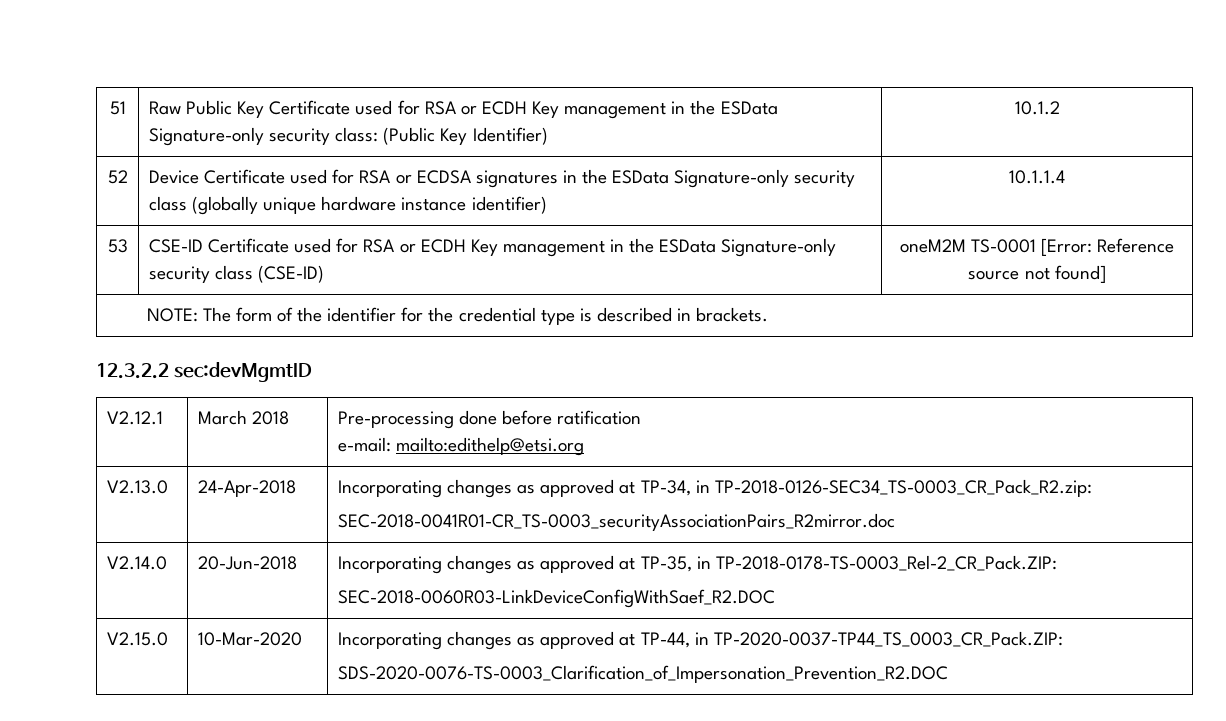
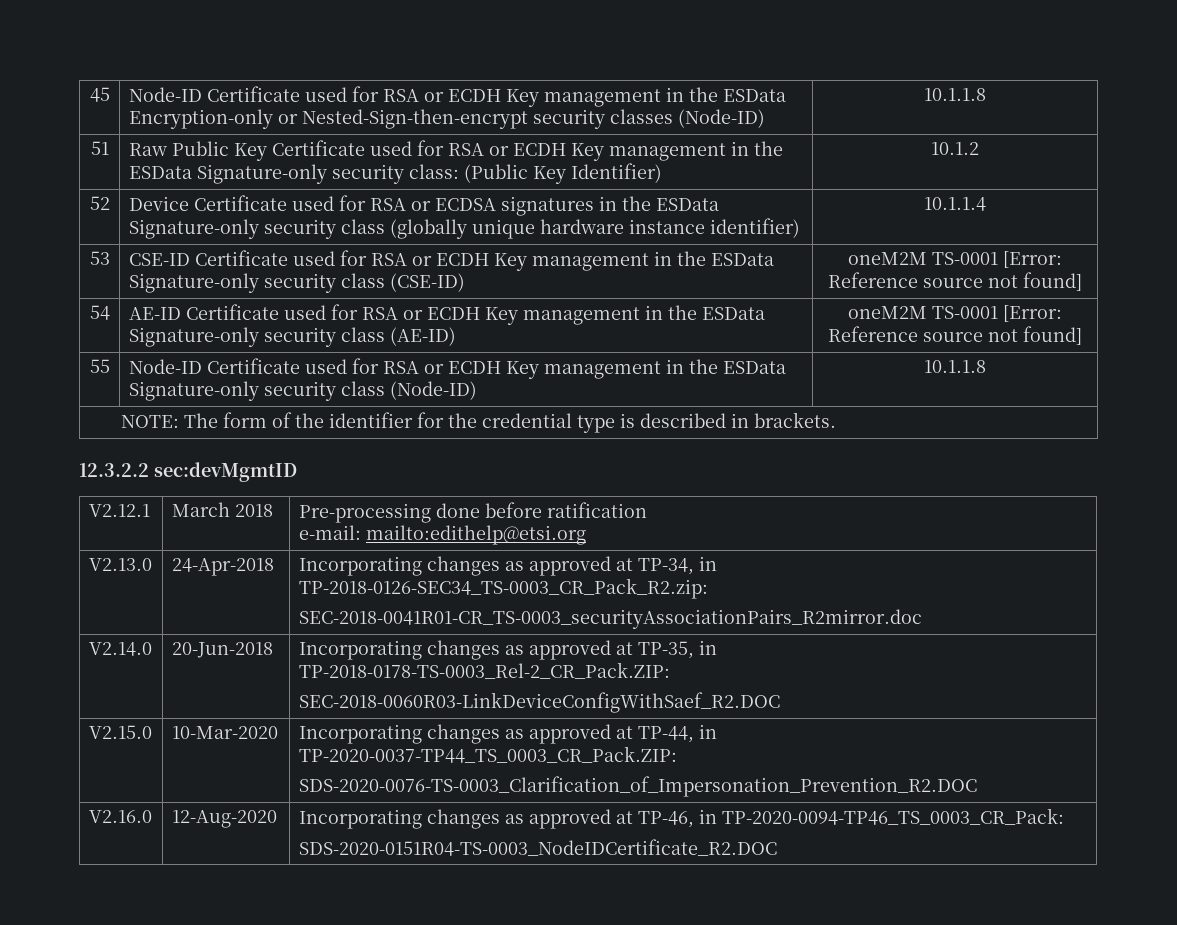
+ 45 | Node-ID Certificate used for RSA or ECDH Key management in the ESData Encryption-only or Nested-Sign-then-encrypt security classes (Node-ID) | 10.1.1.8
+ 54 | AE-ID Certificate used for RSA or ECDH Key management in the ESData Signature-only security class (AE-ID) | oneM2M TS-0001 [Error: Reference source not found]
+ 55 | Node-ID Certificate used for RSA or ECDH Key management in the ESData Signature-only security class (Node-ID) | 10.1.1.8
+ V2.16.0 | 12-Aug-2020 | Incorporating changes as approved at TP-46, in TP-2020-0094-TP46_TS_0003_CR_Pack:
+ SDS-2020-0151R04-TS-0003_NodeIDCertificate_R2.DOC

